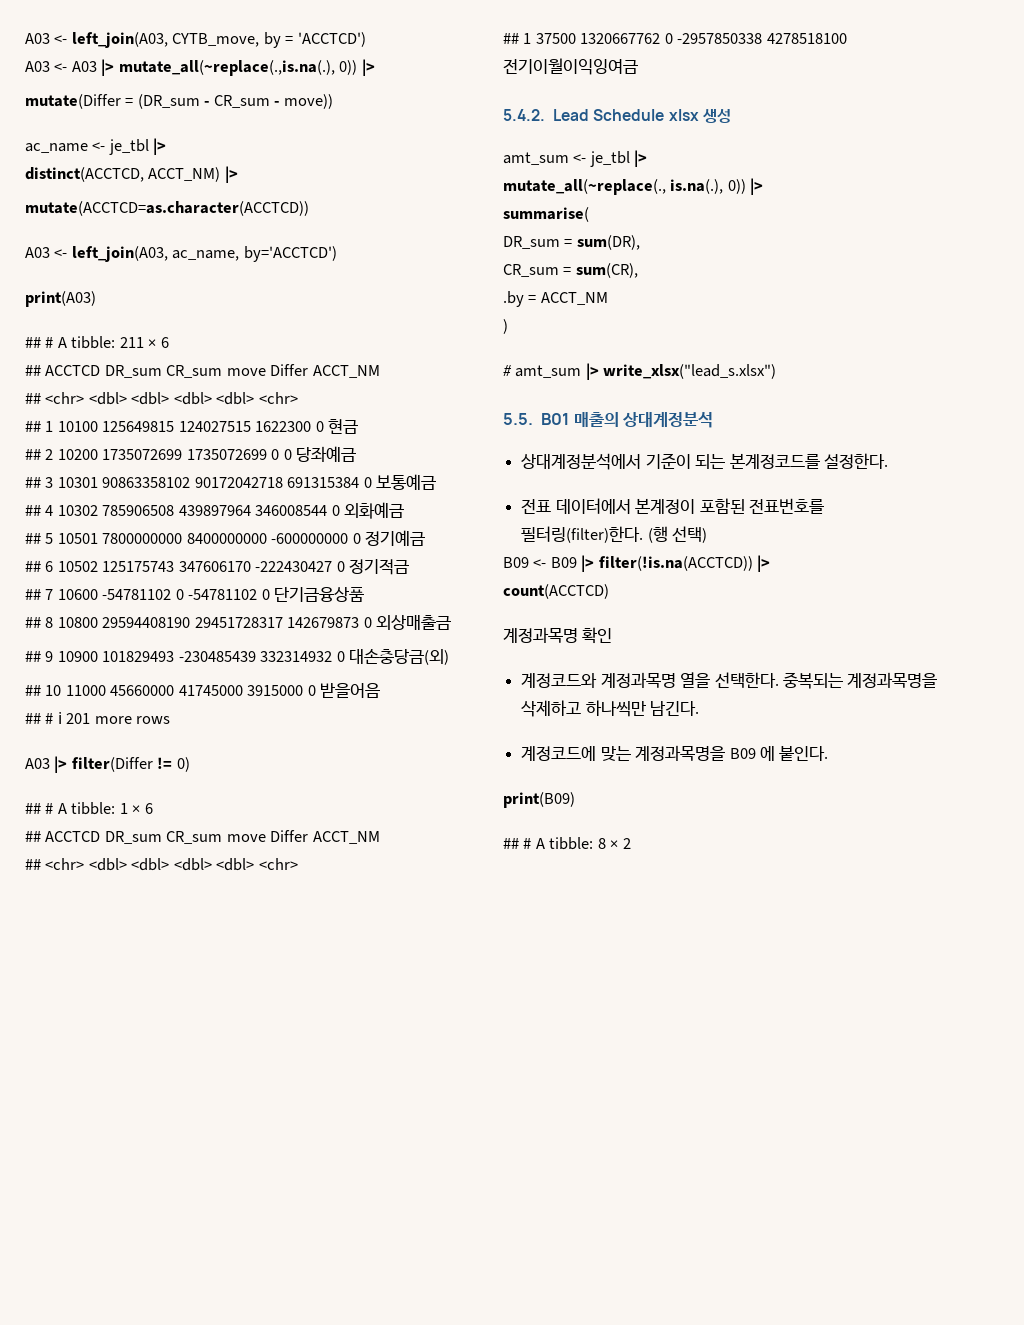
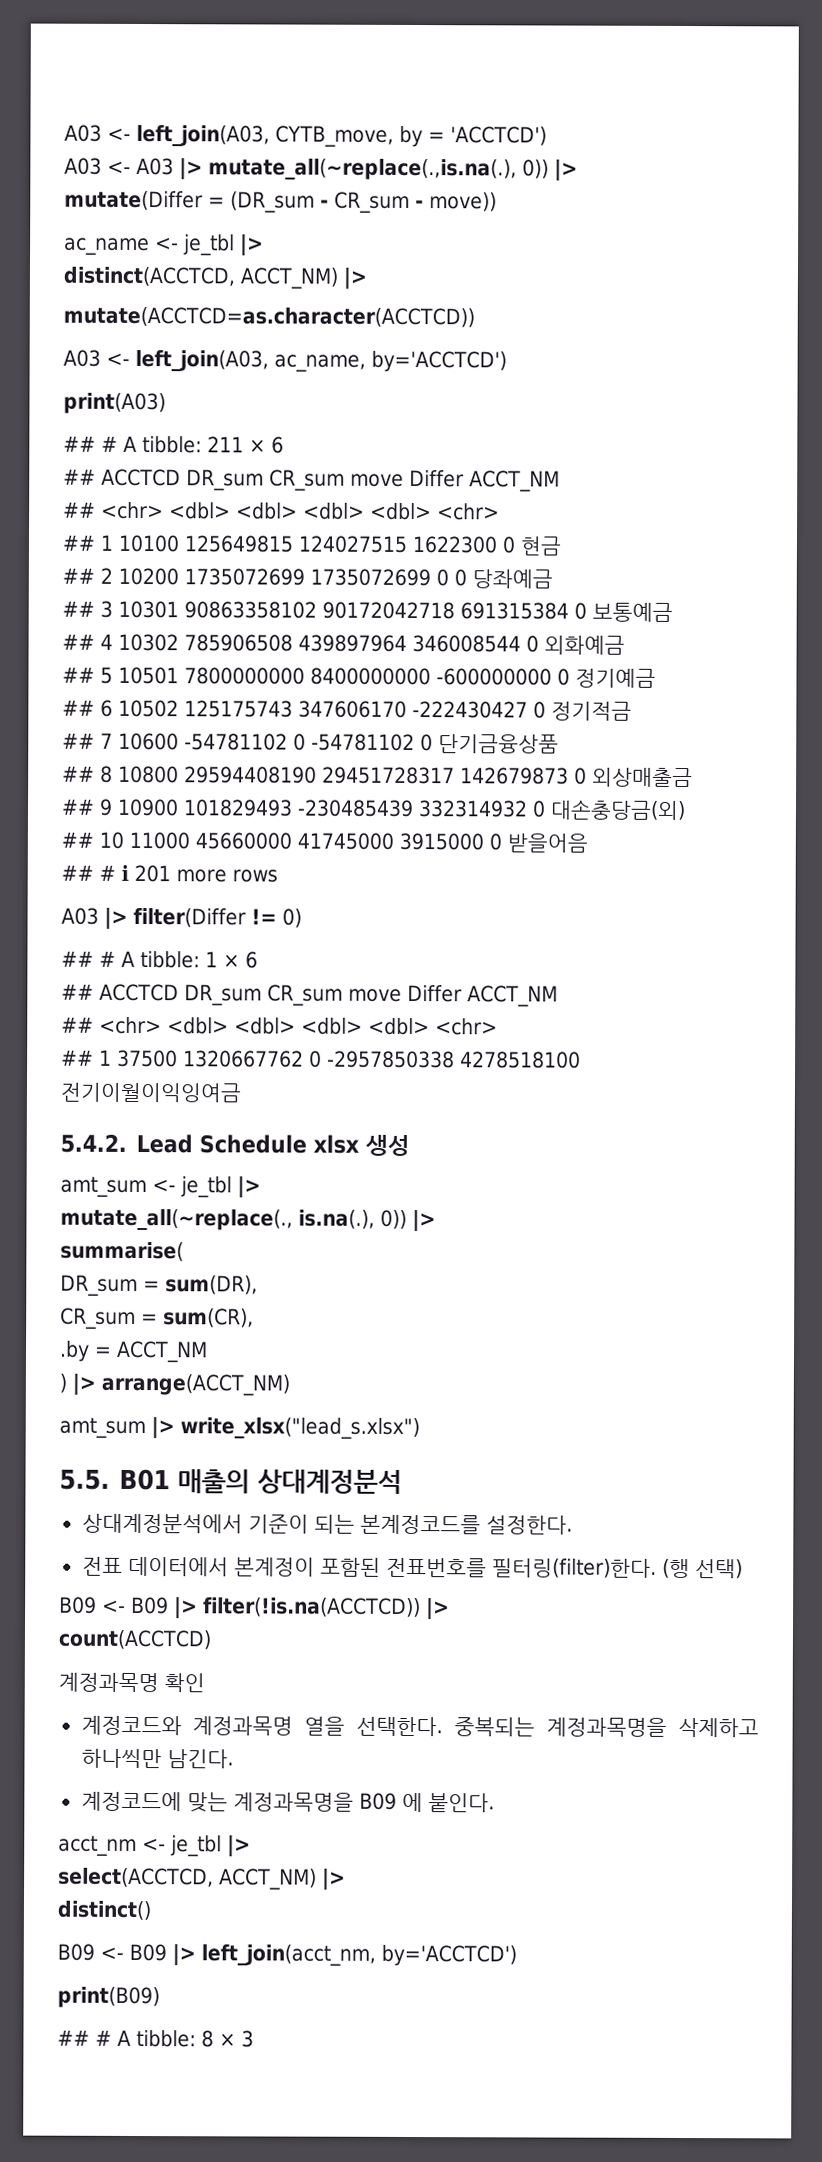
- )
- # amt_sum |> write_xlsx("lead_s.xlsx")
+ ) |> arrange(ACCT_NM)
+ amt_sum |> write_xlsx("lead_s.xlsx")
+ acct_nm <- je_tbl |>
+ select(ACCTCD, ACCT_NM) |>
+ distinct()
+ B09 <- B09 |> left_join(acct_nm, by='ACCTCD')
- ## # A tibble: 8 × 2
+ ## # A tibble: 8 × 3

